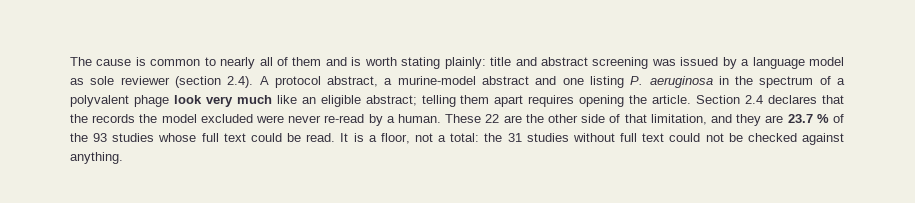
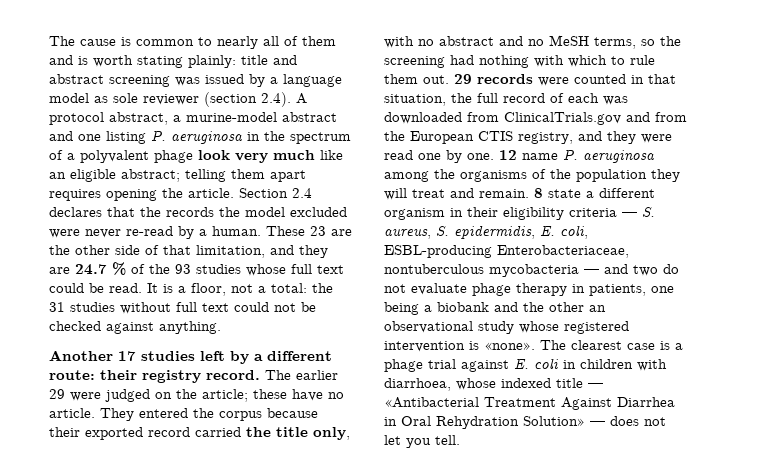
- These 22 are the other side of that limitation, and they are 23.7 % of the 93 studies whose full text could be read.
+ These 23 are the other side of that limitation, and they are 24.7 % of the 93 studies whose full text could be read.
+ Another 17 studies left by a different route: their registry record. The earlier 29 were judged on the article; these have no article. They entered the corpus because their exported record carried the title only, with no abstract and no MeSH terms, so the screening had nothing with which to rule them out. 29 records were counted in that situation, the full record of each was downloaded from ClinicalTrials.gov and from the European CTIS registry, and they were read one by one. 12 name P. aeruginosa among the organisms of the population they will treat and remain. 8 state a different organism in their eligibility criteria — S. aureus, S. epidermidis, E. coli, ESBL-producing Enterobacteriaceae, nontuberculous mycobacteria — and two do not evaluate phage therapy in patients, one being a biobank and the other an observational study whose registered intervention is «none». The clearest case is a phage trial against E. coli in children with diarrhoea, whose indexed title — «Antibacterial Treatment Against Diarrhea in Oral Rehydration Solution» — does not let you tell.

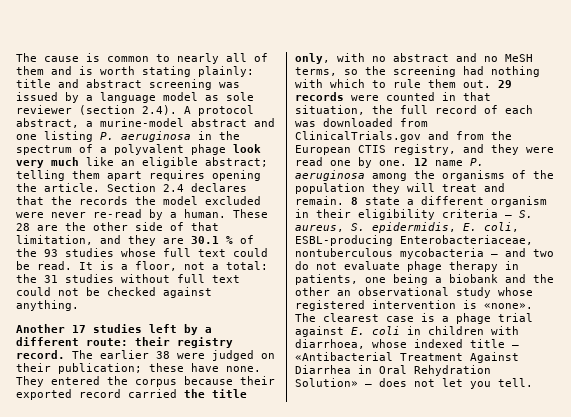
- These 23 are the other side of that limitation, and they are 24.7 % of the 93 studies whose full text could be read.
+ These 28 are the other side of that limitation, and they are 30.1 % of the 93 studies whose full text could be read.
- The earlier 29 were judged on the article; these have no article.
+ The earlier 38 were judged on their publication; these have none.

